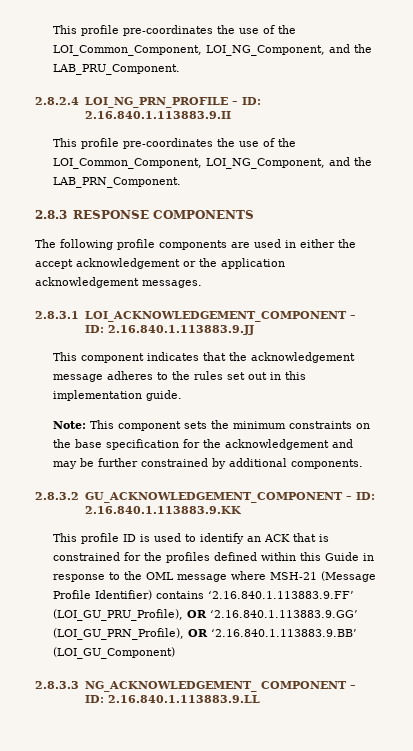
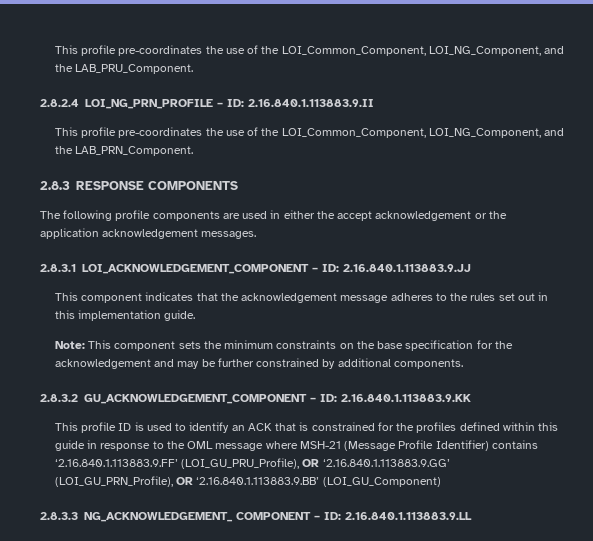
- This profile ID is used to identify an ACK that is constrained for the profiles defined within this Guide in response to the OML message where MSH-21 (Message Profile Identifier) contains ‘2.16.840.1.113883.9.FF’ (LOI_GU_PRU_Profile), OR ‘2.16.840.1.113883.9.GG’ (LOI_GU_PRN_Profile), OR ‘2.16.840.1.113883.9.BB’ (LOI_GU_Component)
+ This profile ID is used to identify an ACK that is constrained for the profiles defined within this guide in response to the OML message where MSH-21 (Message Profile Identifier) contains ‘2.16.840.1.113883.9.FF’ (LOI_GU_PRU_Profile), OR ‘2.16.840.1.113883.9.GG’ (LOI_GU_PRN_Profile), OR ‘2.16.840.1.113883.9.BB’ (LOI_GU_Component)

